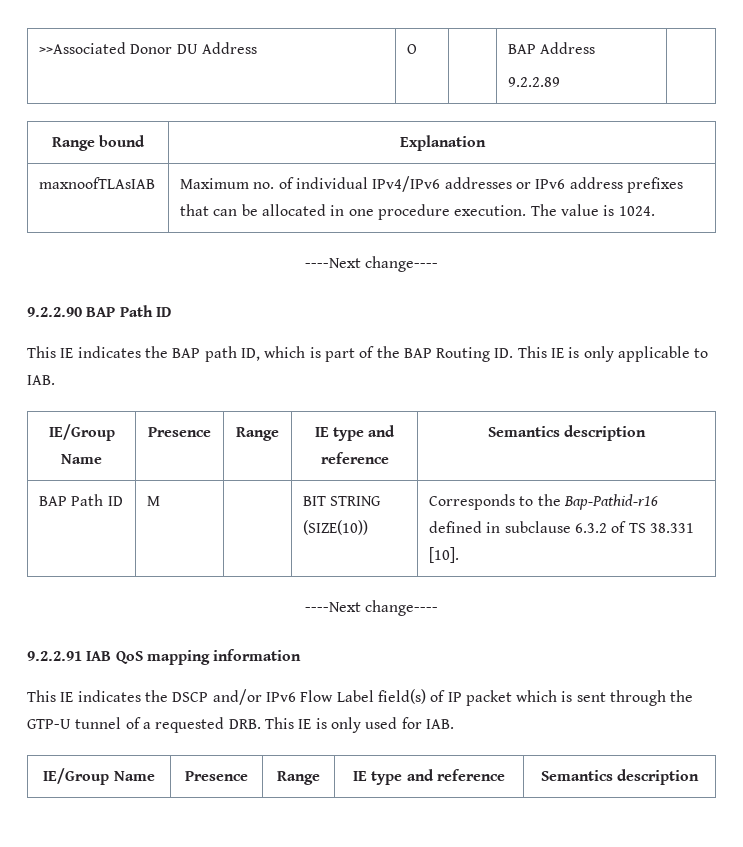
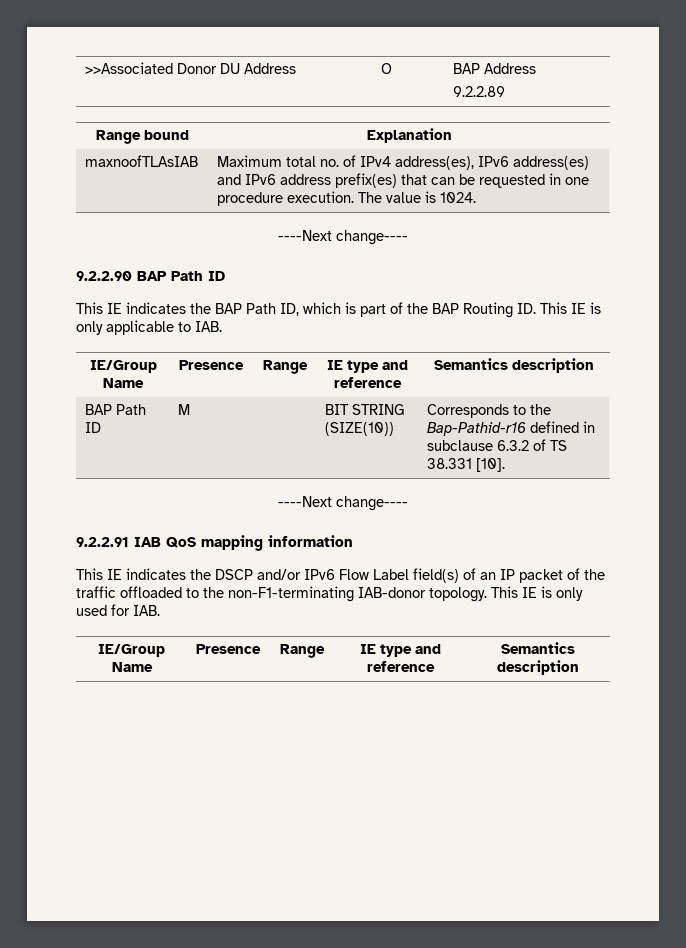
- maxnoofTLAsIAB | Maximum no. of individual IPv4/IPv6 addresses or IPv6 address prefixes that can be allocated in one procedure execution. The value is 1024.
+ maxnoofTLAsIAB | Maximum total no. of IPv4 address(es), IPv6 address(es) and IPv6 address prefix(es) that can be requested in one procedure execution. The value is 1024.
- This IE indicates the BAP path ID, which is part of the BAP Routing ID. This IE is only applicable to IAB.
+ This IE indicates the BAP Path ID, which is part of the BAP Routing ID. This IE is only applicable to IAB.
- This IE indicates the DSCP and/or IPv6 Flow Label field(s) of IP packet which is sent through the GTP-U tunnel of a requested DRB. This IE is only used for IAB.
+ This IE indicates the DSCP and/or IPv6 Flow Label field(s) of an IP packet of the traffic offloaded to the non-F1-terminating IAB-donor topology. This IE is only used for IAB.

